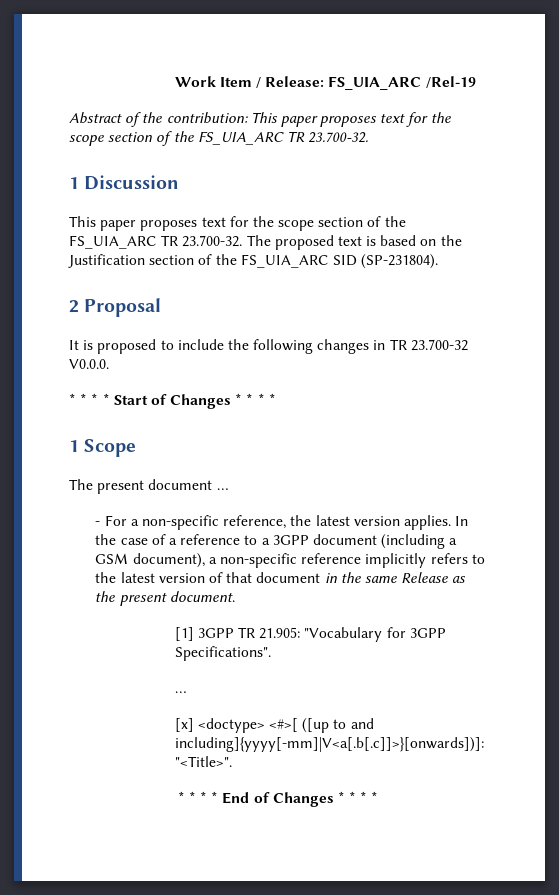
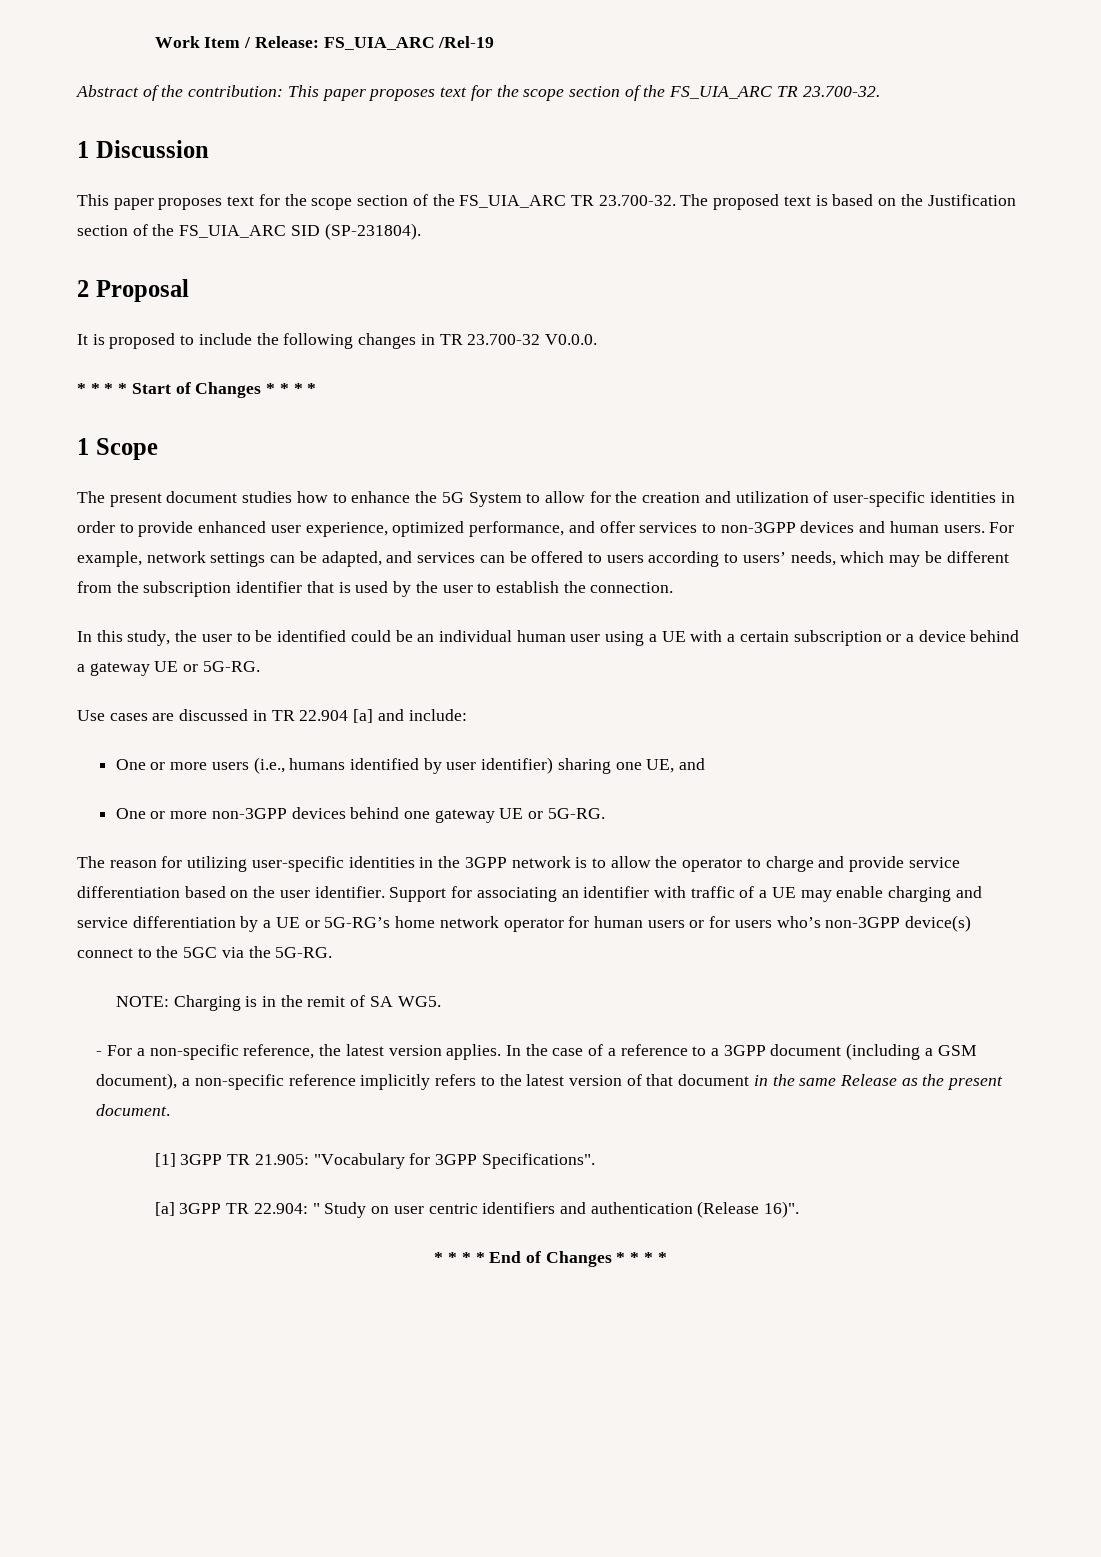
- The present document …
+ The present document studies how to enhance the 5G System to allow for the creation and utilization of user-specific identities in order to provide enhanced user experience, optimized performance, and offer services to non-3GPP devices and human users. For example, network settings can be adapted, and services can be offered to users according to users’ needs, which may be different from the subscription identifier that is used by the user to establish the connection.
+ In this study, the user to be identified could be an individual human user using a UE with a certain subscription or a device behind a gateway UE or 5G-RG.
+ Use cases are discussed in TR 22.904 [a] and include:
+ One or more users (i.e., humans identified by user identifier) sharing one UE, and
+ One or more non-3GPP devices behind one gateway UE or 5G-RG.
+ The reason for utilizing user-specific identities in the 3GPP network is to allow the operator to charge and provide service differentiation based on the user identifier. Support for associating an identifier with traffic of a UE may enable charging and service differentiation by a UE or 5G-RG’s home network operator for human users or for users who’s non-3GPP device(s) connect to the 5GC via the 5G-RG.
+ NOTE: Charging is in the remit of SA WG5.
  [1] 3GPP TR 21.905: "Vocabulary for 3GPP Specifications".
- …
- [x] <doctype> <#>[ ([up to and including]{yyyy[-mm]|V<a[.b[.c]]>}[onwards])]: "<Title>".
+ [a] 3GPP TR 22.904: " Study on user centric identifiers and authentication (Release 16)".

